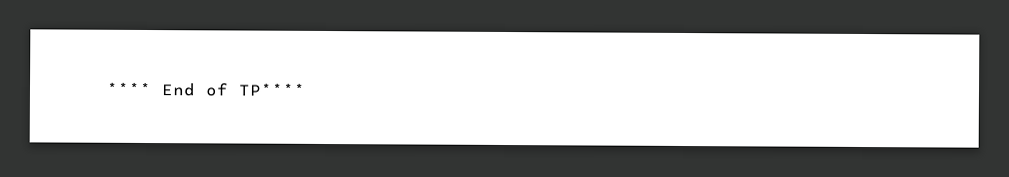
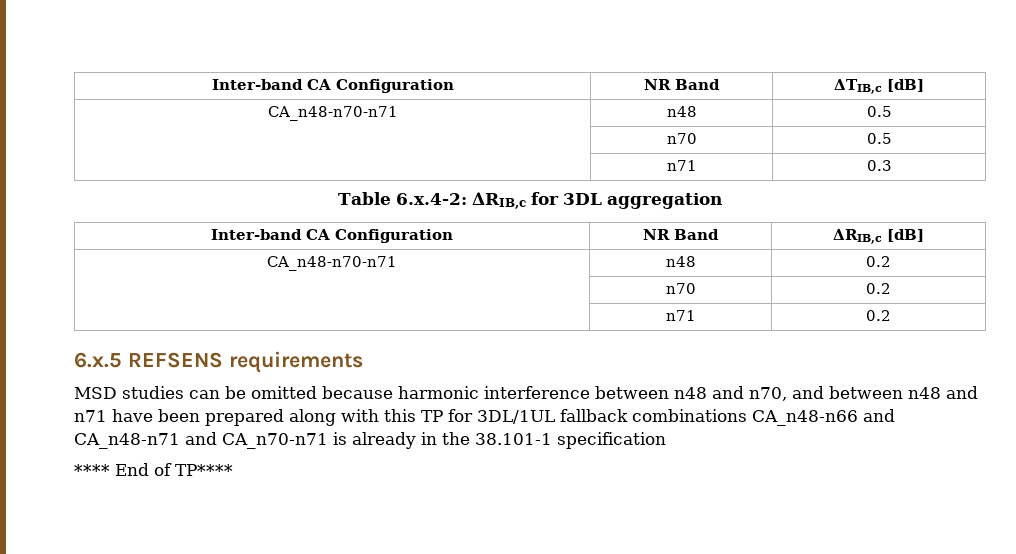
+ Inter-band CA Configuration | NR Band | ΔTIB,c [dB]
+ CA_n48-n70-n71 | n48 | 0.5
+ | n70 | 0.5
+ | n71 | 0.3
+ Table 6.x.4-2: ΔRIB,c for 3DL aggregation
+ Inter-band CA Configuration | NR Band | ΔRIB,c [dB]
+ CA_n48-n70-n71 | n48 | 0.2
+ | n70 | 0.2
+ | n71 | 0.2
+ 6.x.5 REFSENS requirements
+ MSD studies can be omitted because harmonic interference between n48 and n70, and between n48 and n71 have been prepared along with this TP for 3DL/1UL fallback combinations CA_n48-n66 and CA_n48-n71 and CA_n70-n71 is already in the 38.101-1 specification

